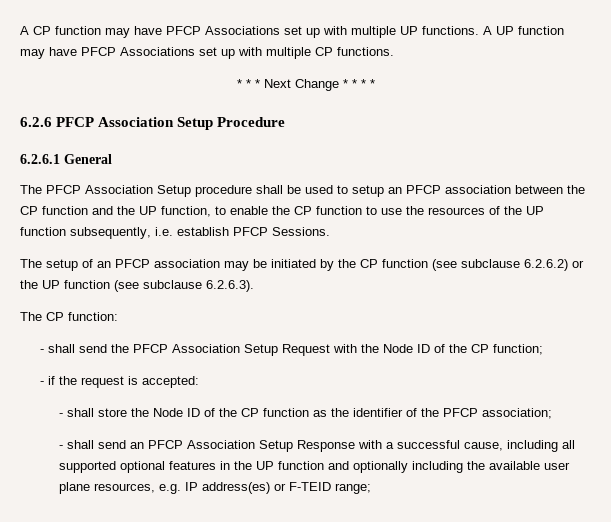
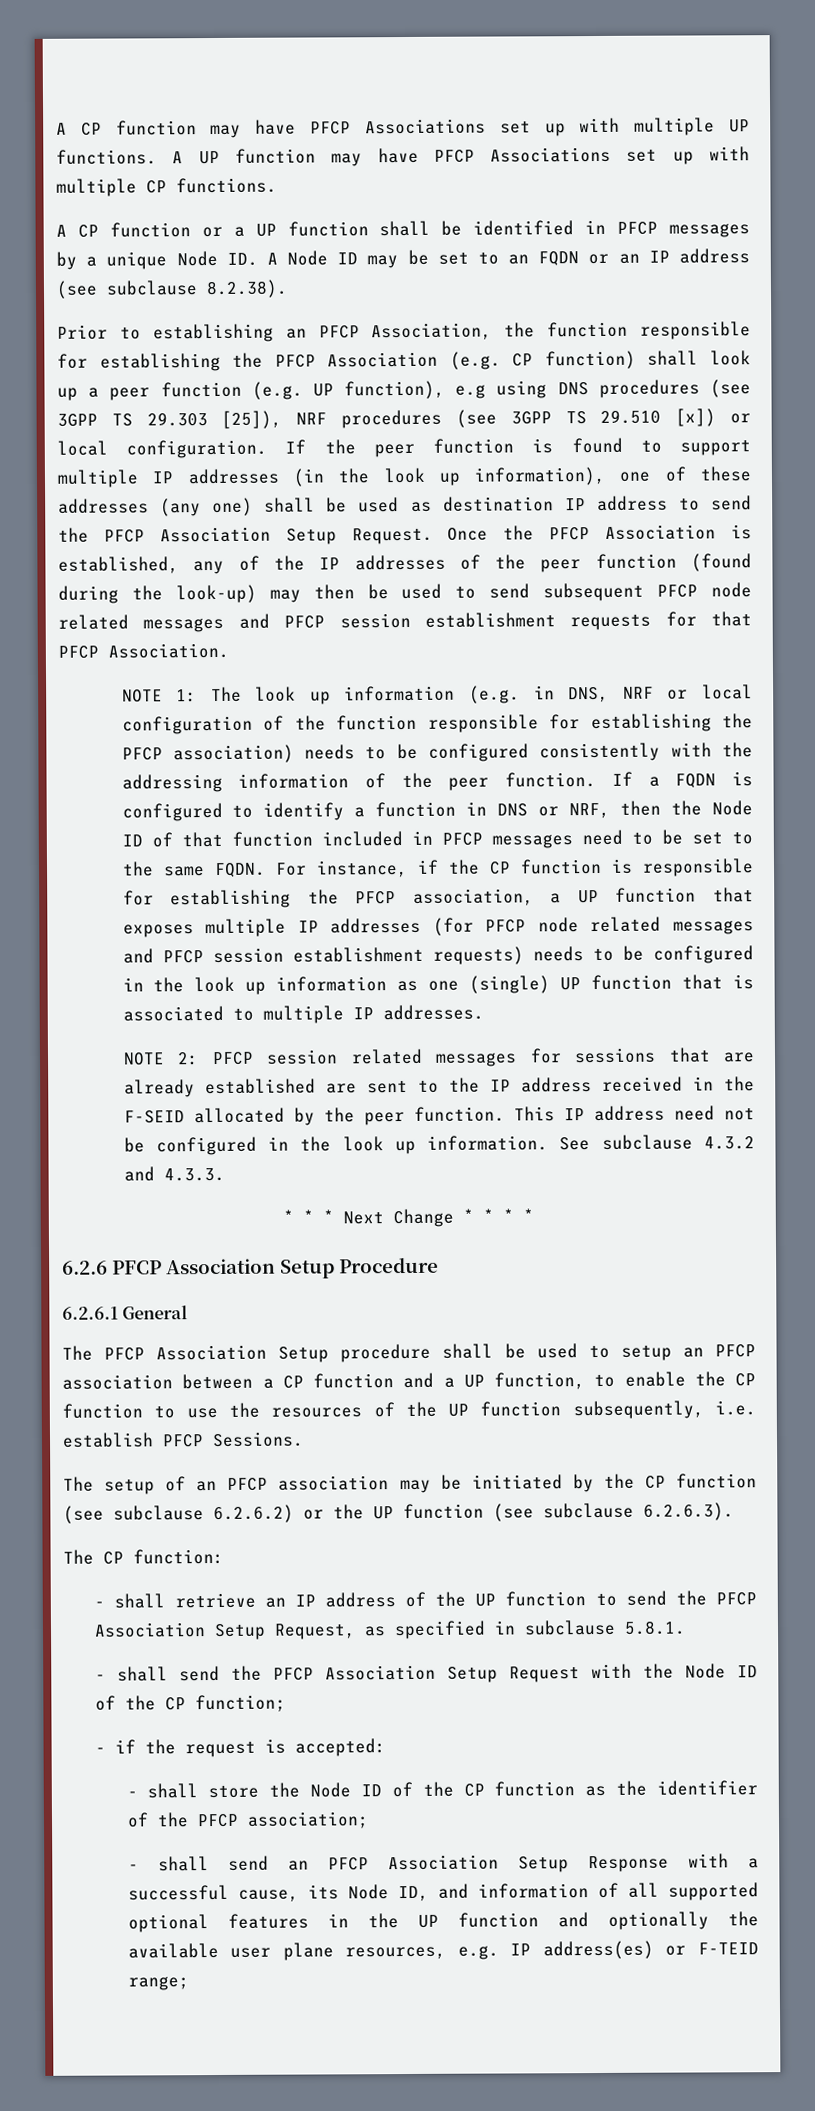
+ A CP function or a UP function shall be identified in PFCP messages by a unique Node ID. A Node ID may be set to an FQDN or an IP address (see subclause 8.2.38).
+ Prior to establishing an PFCP Association, the function responsible for establishing the PFCP Association (e.g. CP function) shall look up a peer function (e.g. UP function), e.g using DNS procedures (see 3GPP TS 29.303 [25]), NRF procedures (see 3GPP TS 29.510 [x]) or local configuration. If the peer function is found to support multiple IP addresses (in the look up information), one of these addresses (any one) shall be used as destination IP address to send the PFCP Association Setup Request. Once the PFCP Association is established, any of the IP addresses of the peer function (found during the look-up) may then be used to send subsequent PFCP node related messages and PFCP session establishment requests for that PFCP Association.
+ NOTE 1: The look up information (e.g. in DNS, NRF or local configuration of the function responsible for establishing the PFCP association) needs to be configured consistently with the addressing information of the peer function. If a FQDN is configured to identify a function in DNS or NRF, then the Node ID of that function included in PFCP messages need to be set to the same FQDN. For instance, if the CP function is responsible for establishing the PFCP association, a UP function that exposes multiple IP addresses (for PFCP node related messages and PFCP session establishment requests) needs to be configured in the look up information as one (single) UP function that is associated to multiple IP addresses.
+ NOTE 2: PFCP session related messages for sessions that are already established are sent to the IP address received in the F-SEID allocated by the peer function. This IP address need not be configured in the look up information. See subclause 4.3.2 and 4.3.3.
- The PFCP Association Setup procedure shall be used to setup an PFCP association between the CP function and the UP function, to enable the CP function to use the resources of the UP function subsequently, i.e. establish PFCP Sessions.
+ The PFCP Association Setup procedure shall be used to setup an PFCP association between a CP function and a UP function, to enable the CP function to use the resources of the UP function subsequently, i.e. establish PFCP Sessions.
+ - shall retrieve an IP address of the UP function to send the PFCP Association Setup Request, as specified in subclause 5.8.1.
- - shall send an PFCP Association Setup Response with a successful cause, including all supported optional features in the UP function and optionally including the available user plane resources, e.g. IP address(es) or F-TEID range;
+ - shall send an PFCP Association Setup Response with a successful cause, its Node ID, and information of all supported optional features in the UP function and optionally the available user plane resources, e.g. IP address(es) or F-TEID range;

